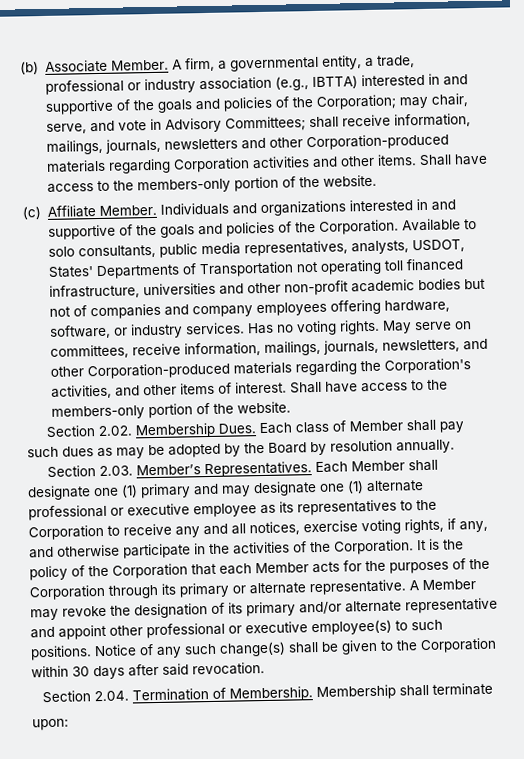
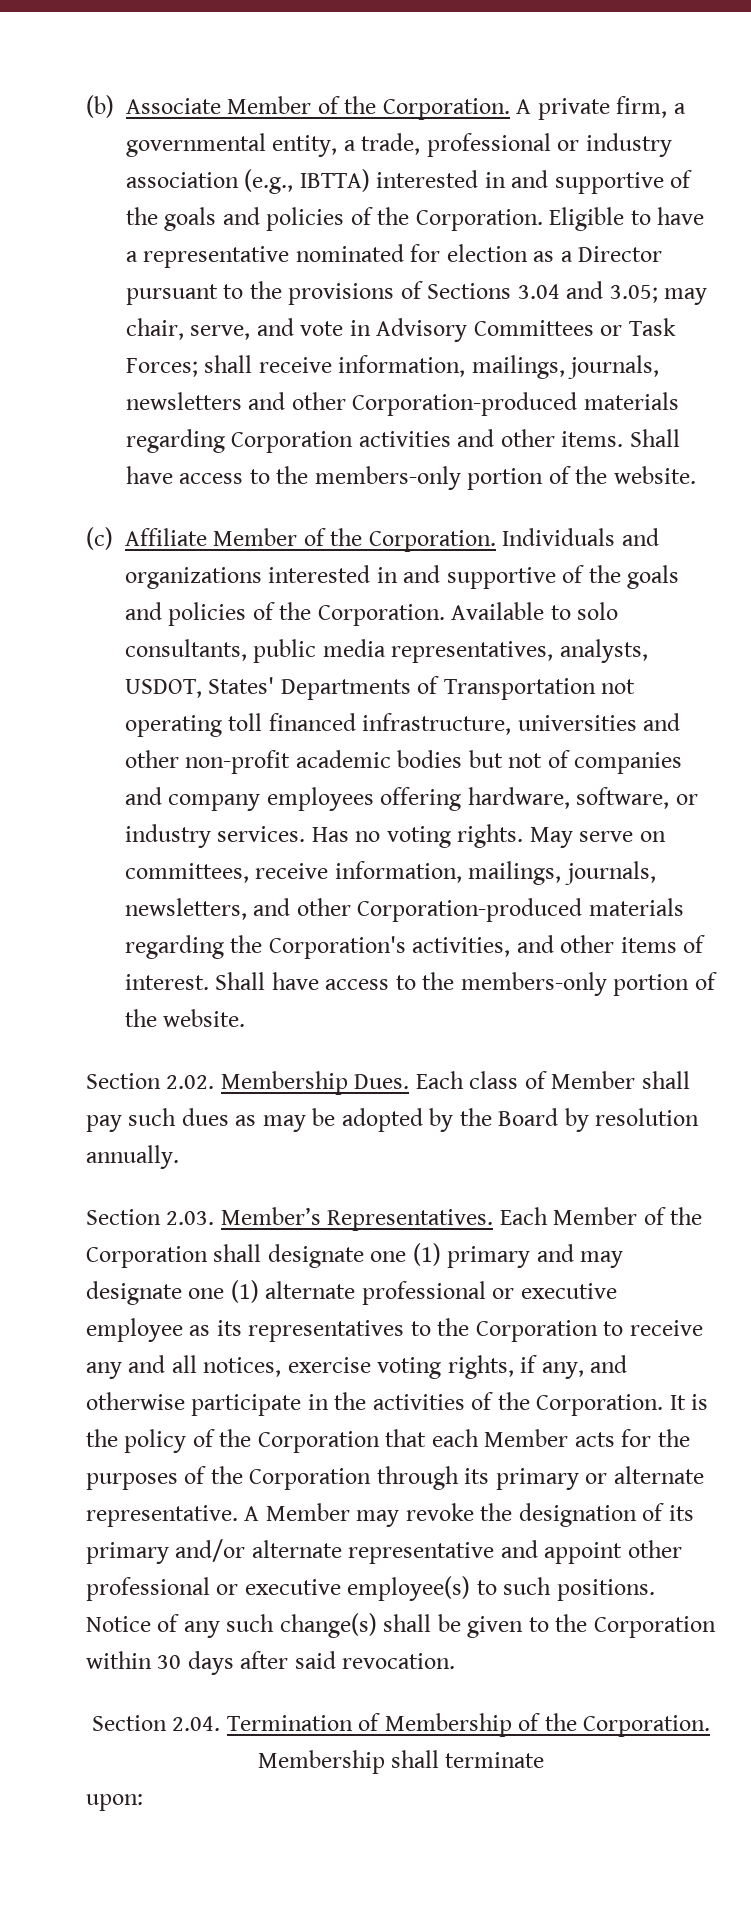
- (b) Associate Member. A firm, a governmental entity, a trade, professional or industry association (e.g., IBTTA) interested in and supportive of the goals and policies of the Corporation; may chair, serve, and vote in Advisory Committees; shall receive information, mailings, journals, newsletters and other Corporation-produced materials regarding Corporation activities and other items.
+ (b) Associate Member of the Corporation. A private firm, a governmental entity, a trade, professional or industry association (e.g., IBTTA) interested in and supportive of the goals and policies of the Corporation. Eligible to have a representative nominated for election as a Director pursuant to the provisions of Sections 3.04 and 3.05; may chair, serve, and vote in Advisory Committees or Task Forces; shall receive information, mailings, journals, newsletters and other Corporation-produced materials regarding Corporation activities and other items.
- (c) Affiliate Member.
+ (c) Affiliate Member of the Corporation.
- Each Member shall designate one (1) primary and may designate one (1) alternate professional or executive employee as its representatives to the Corporation to receive any and all notices, exercise voting rights, if any, and otherwise participate in the activities of the Corporation.
+ Each Member of the Corporation shall designate one (1) primary and may designate one (1) alternate professional or executive employee as its representatives to the Corporation to receive any and all notices, exercise voting rights, if any, and otherwise participate in the activities of the Corporation.
- Section 2.04. Termination of Membership.
+ Section 2.04. Termination of Membership of the Corporation.

